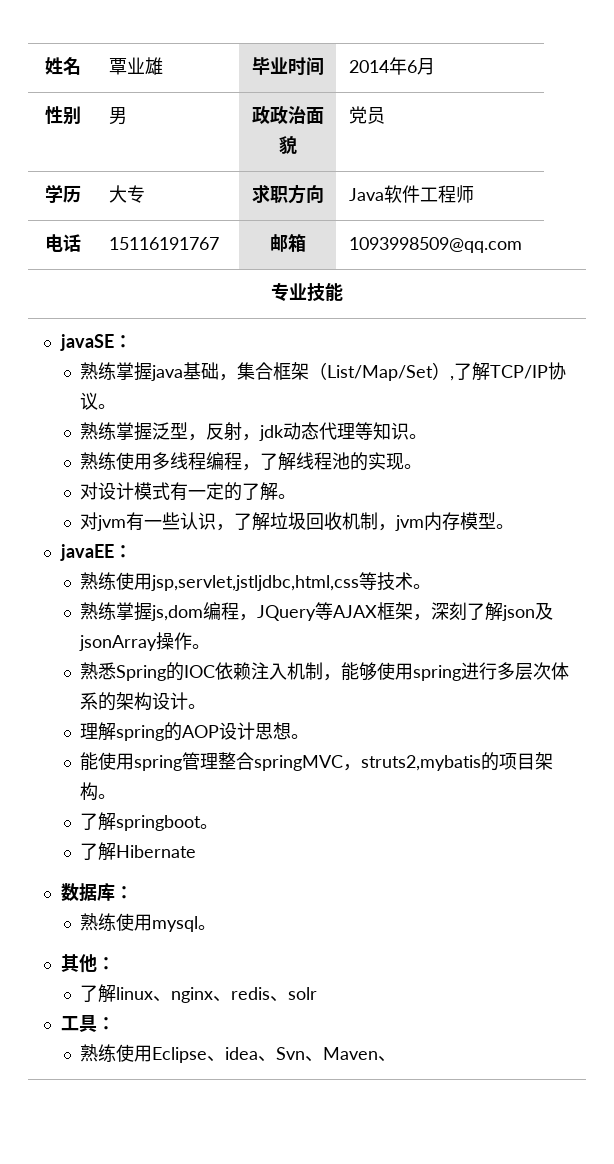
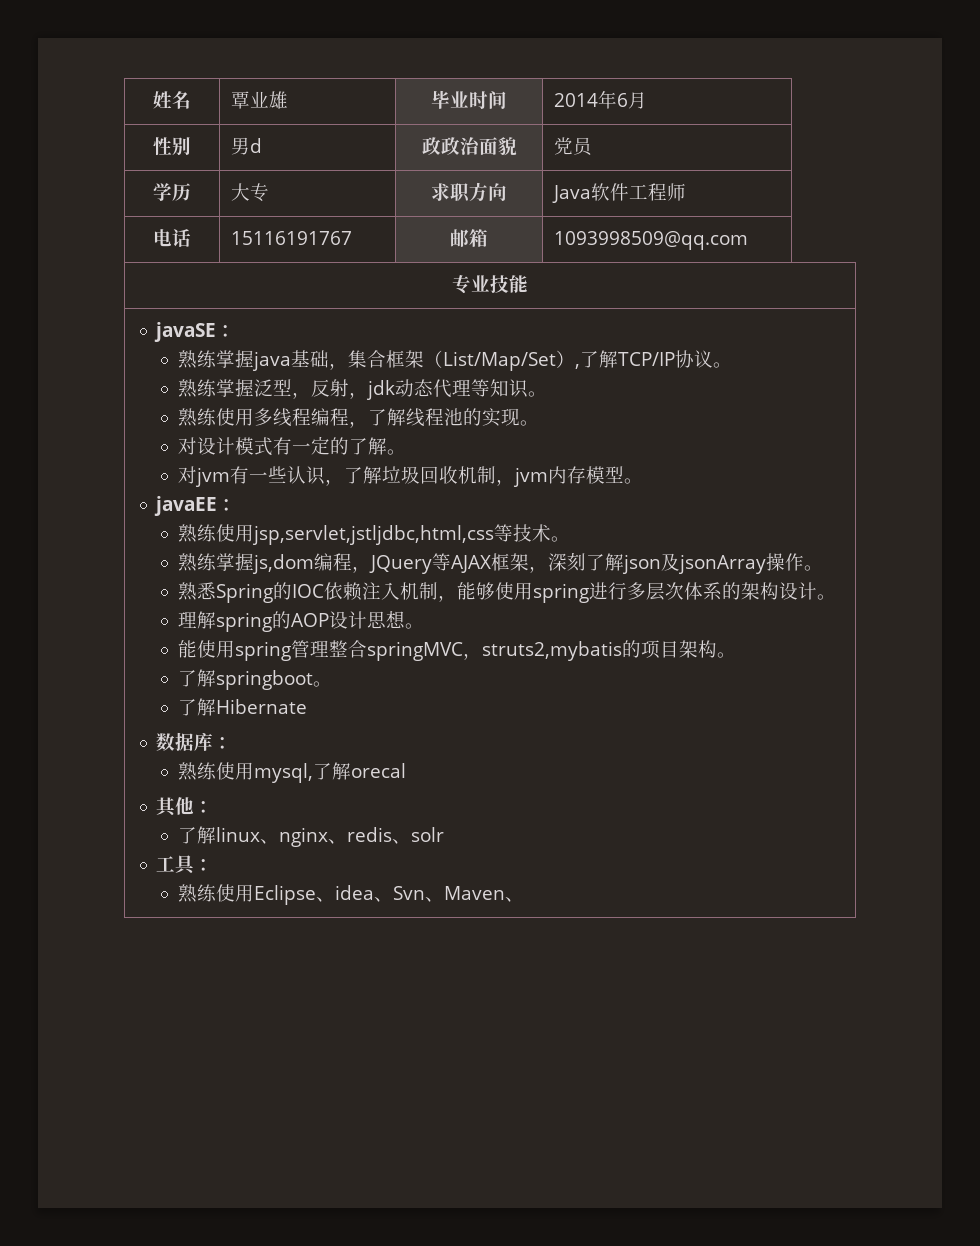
- 性别 | 男 | 政政治面貌 | 党员
+ 性别 | 男d | 政政治面貌 | 党员
- 熟练使用mysql。
+ 熟练使用mysql,了解orecal

